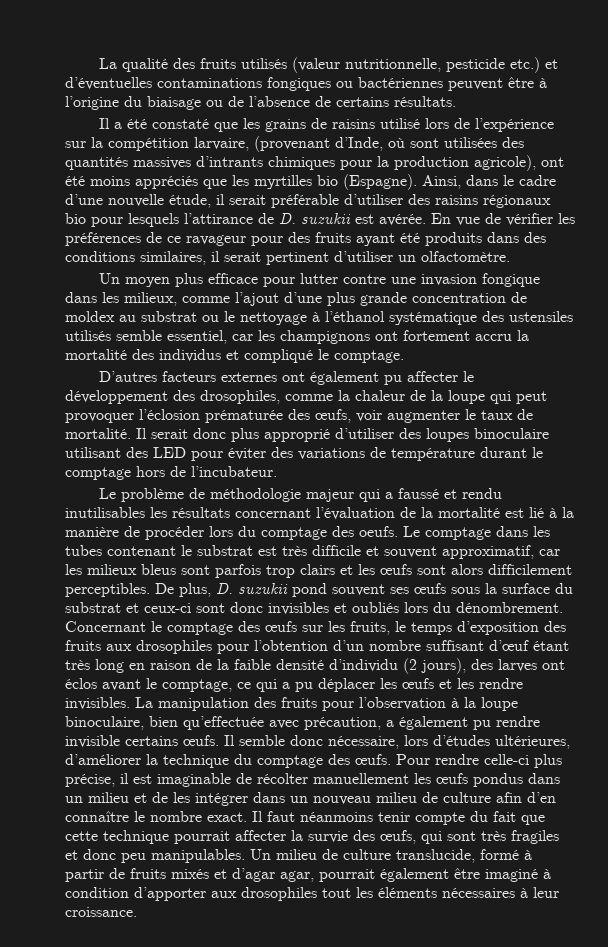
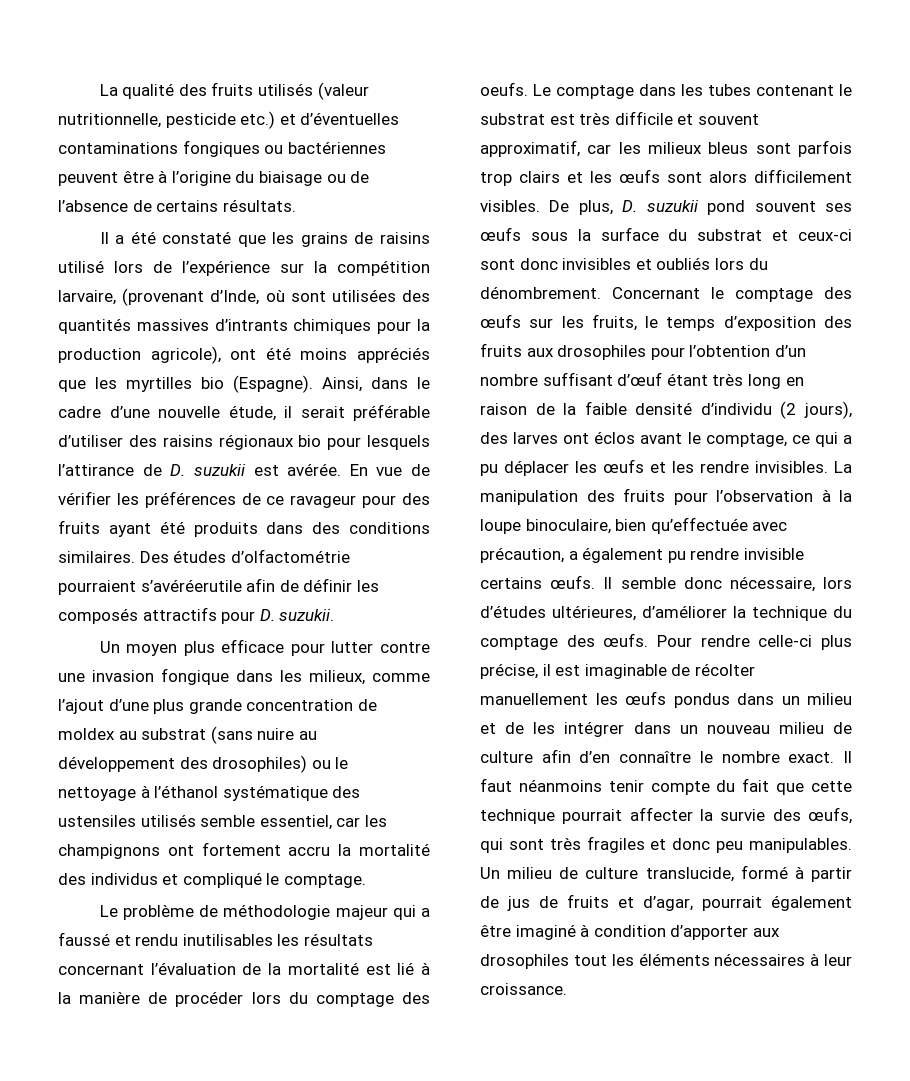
- En vue de vérifier les préférences de ce ravageur pour des fruits ayant été produits dans des conditions similaires, il serait pertinent d’utiliser un olfactomètre.
+ En vue de vérifier les préférences de ce ravageur pour des fruits ayant été produits dans des conditions similaires. Des études d’olfactométrie pourraient s’avéréerutile afin de définir les composés attractifs pour D. suzukii.
- Un moyen plus efficace pour lutter contre une invasion fongique dans les milieux, comme l’ajout d’une plus grande concentration de moldex au substrat ou le nettoyage à l’éthanol systématique des ustensiles utilisés semble essentiel, car les champignons ont fortement accru la mortalité des individus et compliqué le comptage.
+ Un moyen plus efficace pour lutter contre une invasion fongique dans les milieux, comme l’ajout d’une plus grande concentration de moldex au substrat (sans nuire au développement des drosophiles) ou le nettoyage à l’éthanol systématique des ustensiles utilisés semble essentiel, car les champignons ont fortement accru la mortalité des individus et compliqué le comptage.
- D’autres facteurs externes ont également pu affecter le développement des drosophiles, comme la chaleur de la loupe qui peut provoquer l’éclosion prématurée des œufs, voir augmenter le taux de mortalité. Il serait donc plus approprié d’utiliser des loupes binoculaire utilisant des LED pour éviter des variations de température durant le comptage hors de l’incubateur.
- Le comptage dans les tubes contenant le substrat est très difficile et souvent approximatif, car les milieux bleus sont parfois trop clairs et les œufs sont alors difficilement perceptibles.
+ Le comptage dans les tubes contenant le substrat est très difficile et souvent approximatif, car les milieux bleus sont parfois trop clairs et les œufs sont alors difficilement visibles.
- Un milieu de culture translucide, formé à partir de fruits mixés et d’agar agar, pourrait également être imaginé à condition d’apporter aux drosophiles tout les éléments nécessaires à leur croissance.
+ Un milieu de culture translucide, formé à partir de jus de fruits et d’agar, pourrait également être imaginé à condition d’apporter aux drosophiles tout les éléments nécessaires à leur croissance.

